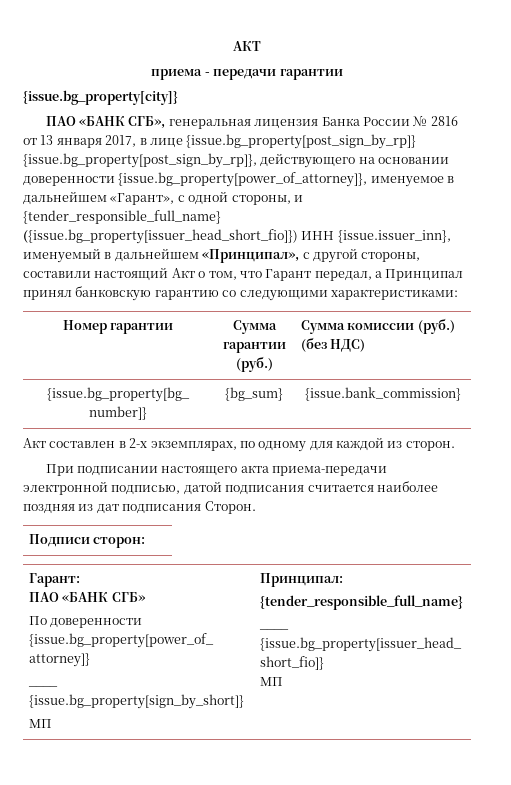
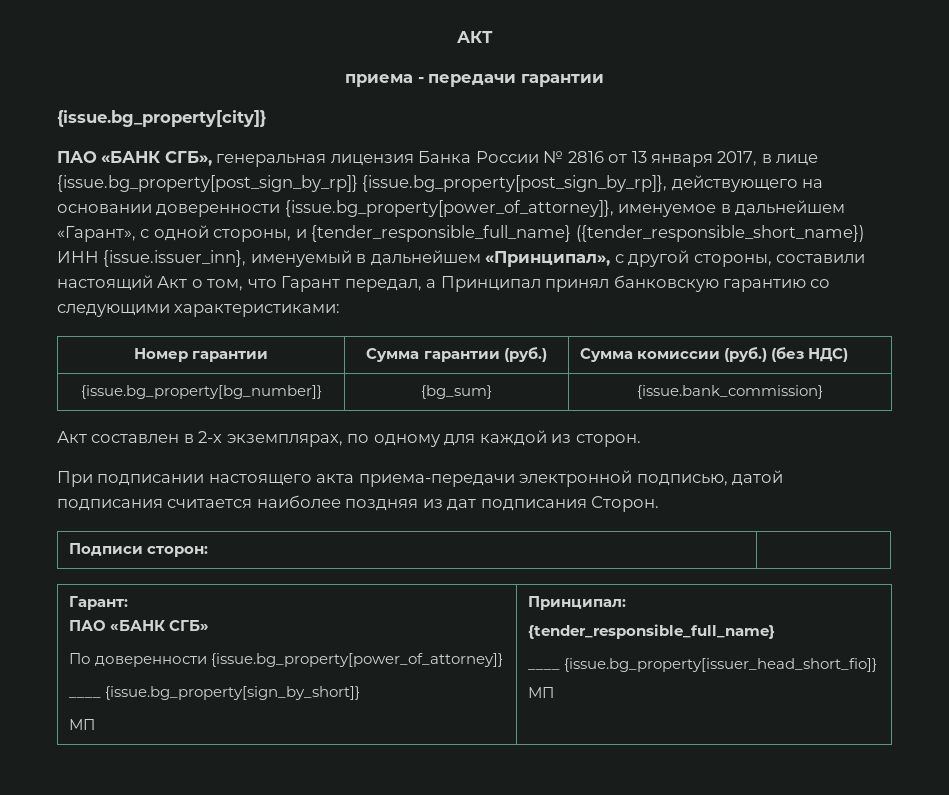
- ПАО «БАНК СГБ», генеральная лицензия Банка России № 2816 от 13 января 2017, в лице {issue.bg_property[post_sign_by_rp]} {issue.bg_property[post_sign_by_rp]}, действующего на основании доверенности {issue.bg_property[power_of_attorney]}, именуемое в дальнейшем «Гарант», с одной стороны, и {tender_responsible_full_name} ({issue.bg_property[issuer_head_short_fio]}) ИНН {issue.issuer_inn}, именуемый в дальнейшем «Принципал», с другой стороны, составили настоящий Акт о том, что Гарант передал, а Принципал принял банковскую гарантию со следующими характеристиками:
+ ПАО «БАНК СГБ», генеральная лицензия Банка России № 2816 от 13 января 2017, в лице {issue.bg_property[post_sign_by_rp]} {issue.bg_property[post_sign_by_rp]}, действующего на основании доверенности {issue.bg_property[power_of_attorney]}, именуемое в дальнейшем «Гарант», с одной стороны, и {tender_responsible_full_name} ({tender_responsible_short_name}) ИНН {issue.issuer_inn}, именуемый в дальнейшем «Принципал», с другой стороны, составили настоящий Акт о том, что Гарант передал, а Принципал принял банковскую гарантию со следующими характеристиками:

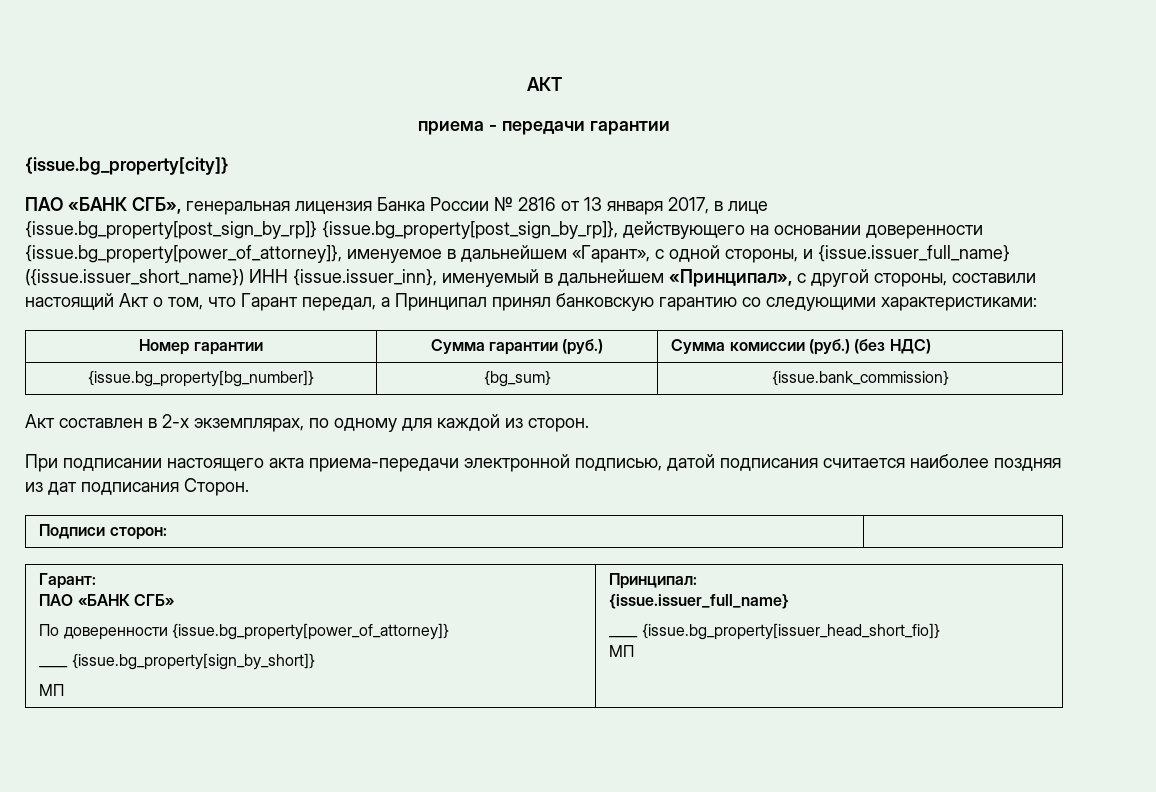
- ПАО «БАНК СГБ», генеральная лицензия Банка России № 2816 от 13 января 2017, в лице {issue.bg_property[post_sign_by_rp]} {issue.bg_property[post_sign_by_rp]}, действующего на основании доверенности {issue.bg_property[power_of_attorney]}, именуемое в дальнейшем «Гарант», с одной стороны, и {tender_responsible_full_name} ({tender_responsible_short_name}) ИНН {issue.issuer_inn}, именуемый в дальнейшем «Принципал», с другой стороны, составили настоящий Акт о том, что Гарант передал, а Принципал принял банковскую гарантию со следующими характеристиками:
+ ПАО «БАНК СГБ», генеральная лицензия Банка России № 2816 от 13 января 2017, в лице {issue.bg_property[post_sign_by_rp]} {issue.bg_property[post_sign_by_rp]}, действующего на основании доверенности {issue.bg_property[power_of_attorney]}, именуемое в дальнейшем «Гарант», с одной стороны, и {issue.issuer_full_name} ({issue.issuer_short_name}) ИНН {issue.issuer_inn}, именуемый в дальнейшем «Принципал», с другой стороны, составили настоящий Акт о том, что Гарант передал, а Принципал принял банковскую гарантию со следующими характеристиками:
  Гарант:
  ПАО «БАНК СГБ»
  По доверенности {issue.bg_property[power_of_attorney]}
  ____ {issue.bg_property[sign_by_short]}
  МП | Принципал:
- {tender_responsible_full_name}
+ {issue.issuer_full_name}

